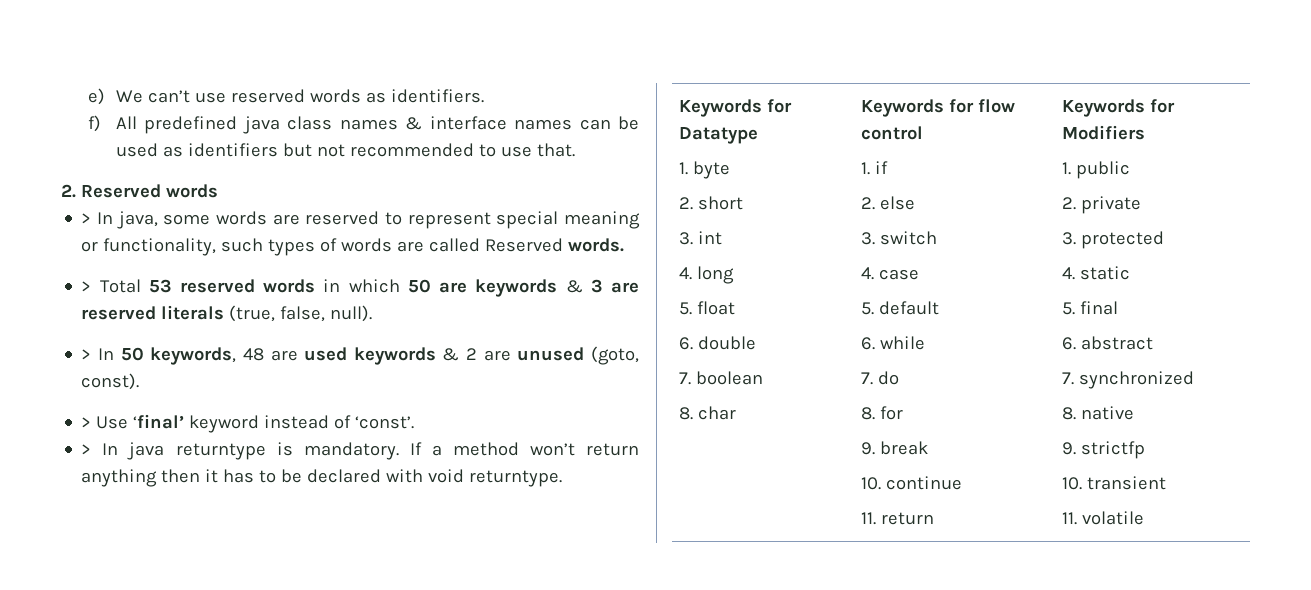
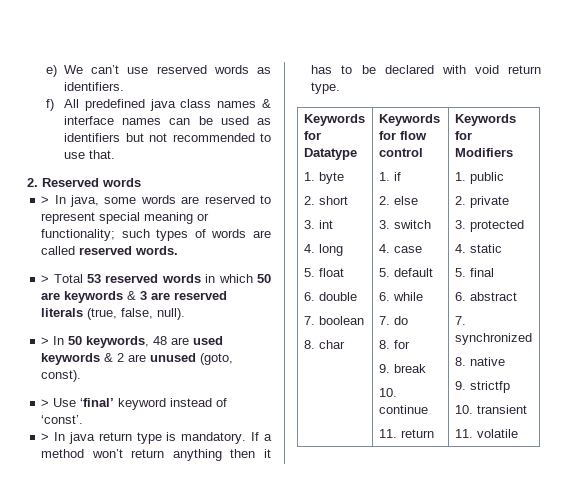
- > In java, some words are reserved to represent special meaning or functionality, such types of words are called Reserved words.
+ > In java, some words are reserved to represent special meaning or functionality; such types of words are called reserved words.
- > In java returntype is mandatory.
+ > In java return type is mandatory.
- If a method won’t return anything then it has to be declared with void returntype.
+ If a method won’t return anything then it has to be declared with void return type.

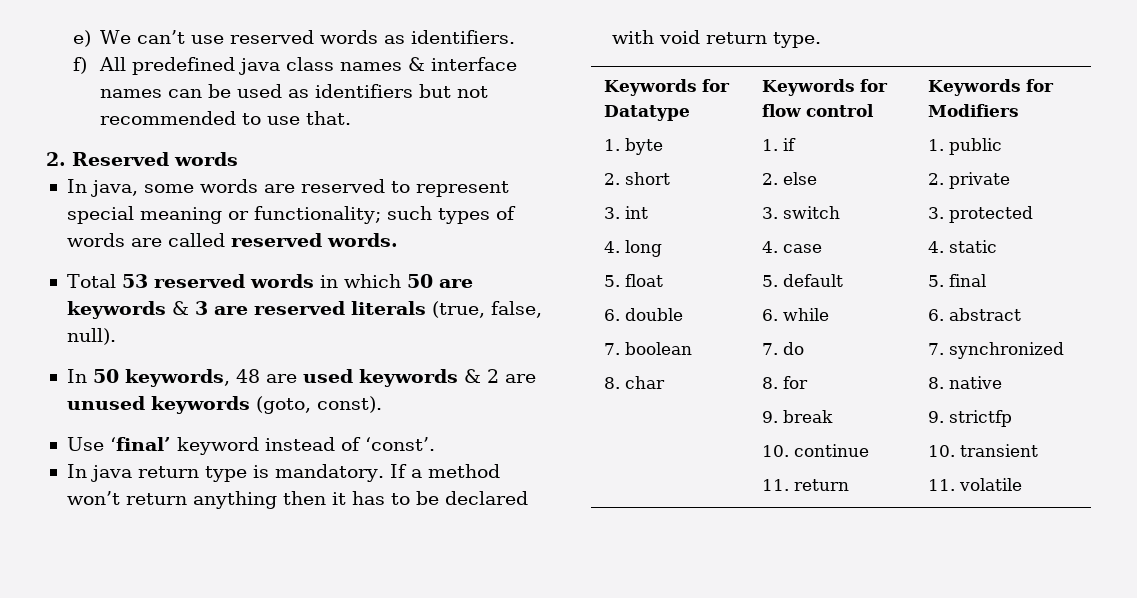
- > In java, some words are reserved to represent special meaning or functionality; such types of words are called reserved words.
+ In java, some words are reserved to represent special meaning or functionality; such types of words are called reserved words.
- > Total 53 reserved words in which 50 are keywords & 3 are reserved literals (true, false, null).
+ Total 53 reserved words in which 50 are keywords & 3 are reserved literals (true, false, null).
- > In 50 keywords, 48 are used keywords & 2 are unused (goto, const).
+ In 50 keywords, 48 are used keywords & 2 are unused keywords (goto, const).
- > Use ‘final’ keyword instead of ‘const’.
+ Use ‘final’ keyword instead of ‘const’.
- > In java return type is mandatory.
+ In java return type is mandatory.

